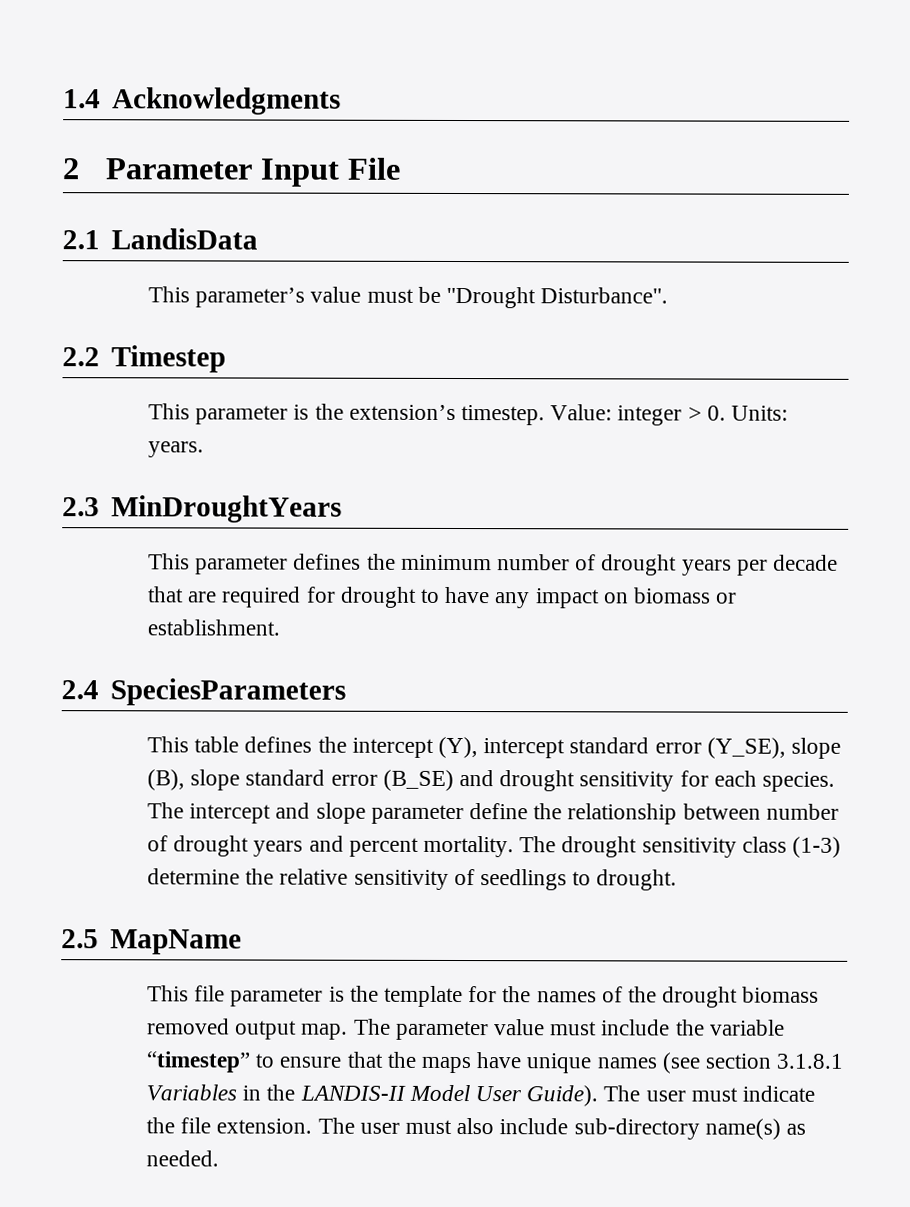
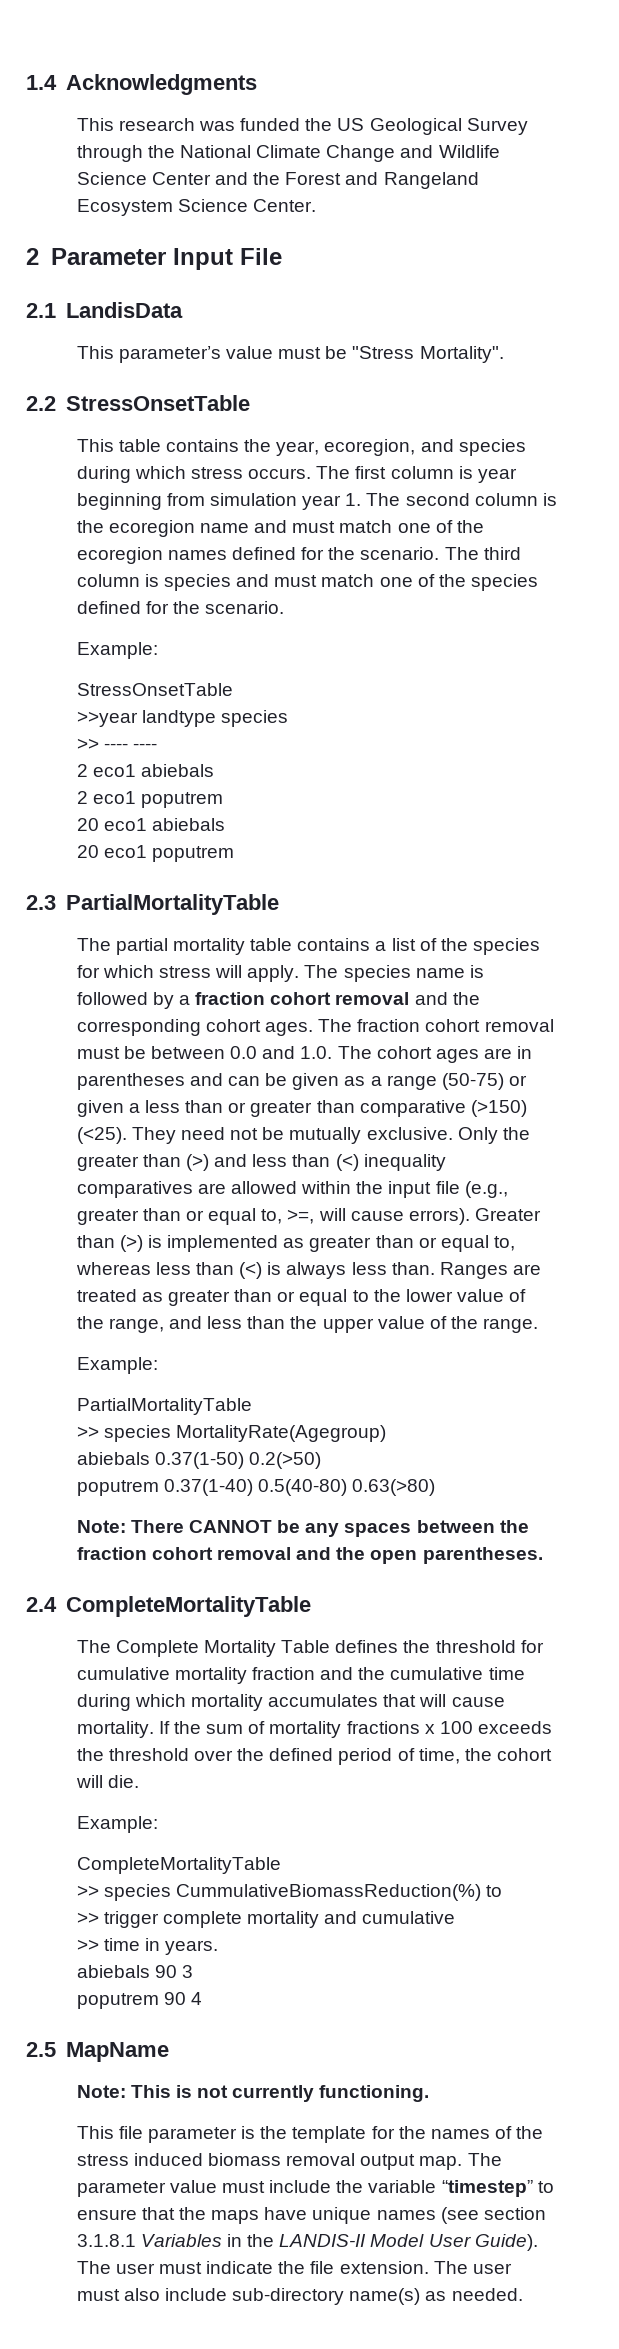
+ This research was funded the US Geological Survey through the National Climate Change and Wildlife Science Center and the Forest and Rangeland Ecosystem Science Center.
- This parameter’s value must be "Drought Disturbance".
+ This parameter’s value must be "Stress Mortality".
- 2.2 Timestep
- This parameter is the extension’s timestep. Value: integer > 0. Units: years.
- 2.3 MinDroughtYears
- This parameter defines the minimum number of drought years per decade that are required for drought to have any impact on biomass or establishment.
- 2.4 SpeciesParameters
- This table defines the intercept (Y), intercept standard error (Y_SE), slope (B), slope standard error (B_SE) and drought sensitivity for each species. The intercept and slope parameter define the relationship between number of drought years and percent mortality. The drought sensitivity class (1-3) determine the relative sensitivity of seedlings to drought.
+ 2.2 StressOnsetTable
+ This table contains the year, ecoregion, and species during which stress occurs. The first column is year beginning from simulation year 1. The second column is the ecoregion name and must match one of the ecoregion names defined for the scenario. The third column is species and must match one of the species defined for the scenario.
+ Example:
+ StressOnsetTable
+ >>year landtype species
+ >> ---- ----
+ 2 eco1 abiebals
+ 2 eco1 poputrem
+ 20 eco1 abiebals
+ 20 eco1 poputrem
+ 2.3 PartialMortalityTable
+ The partial mortality table contains a list of the species for which stress will apply. The species name is followed by a fraction cohort removal and the corresponding cohort ages. The fraction cohort removal must be between 0.0 and 1.0. The cohort ages are in parentheses and can be given as a range (50-75) or given a less than or greater than comparative (>150) (<25). They need not be mutually exclusive. Only the greater than (>) and less than (<) inequality comparatives are allowed within the input file (e.g., greater than or equal to, >=, will cause errors). Greater than (>) is implemented as greater than or equal to, whereas less than (<) is always less than. Ranges are treated as greater than or equal to the lower value of the range, and less than the upper value of the range.
+ Example:
+ PartialMortalityTable
+ >> species MortalityRate(Agegroup)
+ abiebals 0.37(1-50) 0.2(>50)
+ poputrem 0.37(1-40) 0.5(40-80) 0.63(>80)
+ Note: There CANNOT be any spaces between the fraction cohort removal and the open parentheses.
+ 2.4 CompleteMortalityTable
+ The Complete Mortality Table defines the threshold for cumulative mortality fraction and the cumulative time during which mortality accumulates that will cause mortality. If the sum of mortality fractions x 100 exceeds the threshold over the defined period of time, the cohort will die.
+ Example:
+ CompleteMortalityTable
+ >> species CummulativeBiomassReduction(%) to
+ >> trigger complete mortality and cumulative
+ >> time in years.
+ abiebals 90 3
+ poputrem 90 4
  2.5 MapName
+ Note: This is not currently functioning.
- This file parameter is the template for the names of the drought biomass removed output map.
+ This file parameter is the template for the names of the stress induced biomass removal output map.

